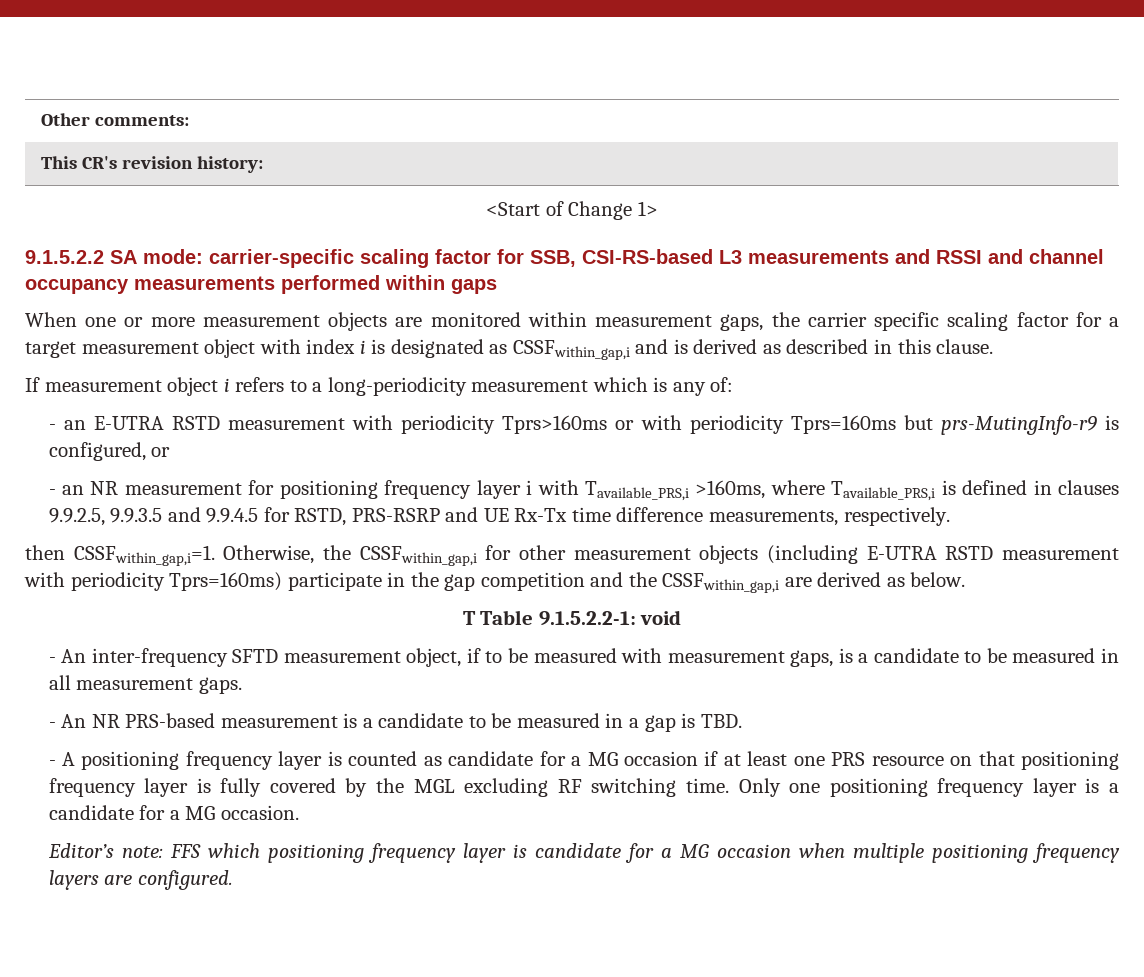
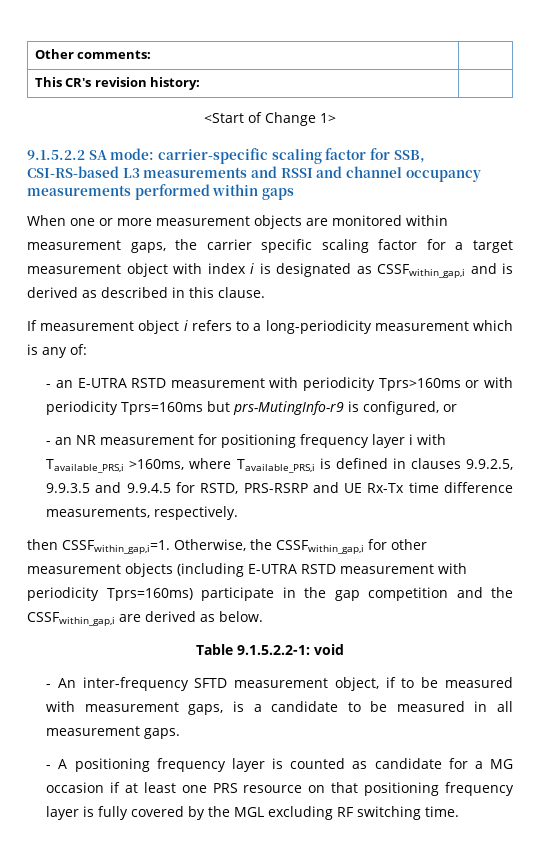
- T Table 9.1.5.2.2-1: void
+ Table 9.1.5.2.2-1: void
- - An NR PRS-based measurement is a candidate to be measured in a gap is TBD.
- Only one positioning frequency layer is a candidate for a MG occasion.
- Editor’s note: FFS which positioning frequency layer is candidate for a MG occasion when multiple positioning frequency layers are configured.

